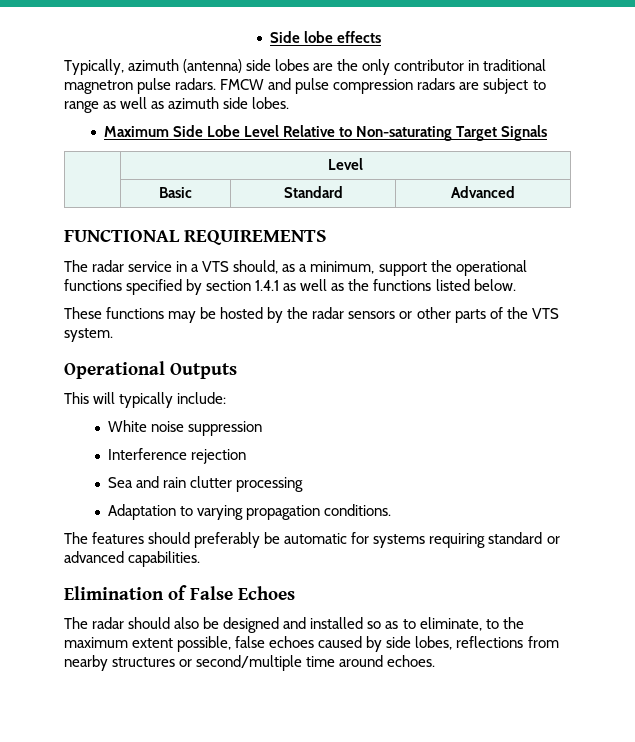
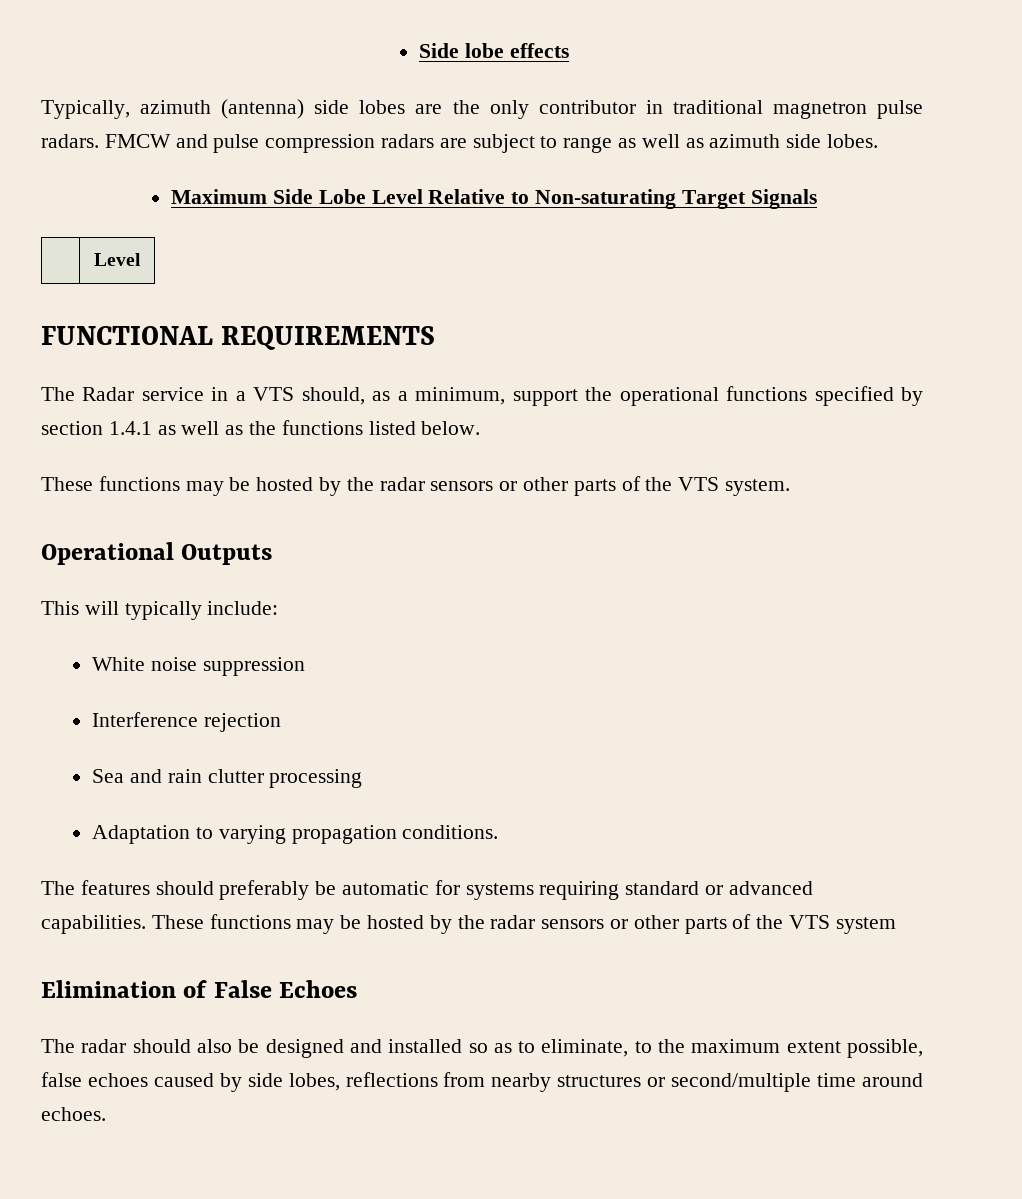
- | Basic | Standard | Advanced
- The radar service in a VTS should, as a minimum, support the operational functions specified by section 1.4.1 as well as the functions listed below.
+ The Radar service in a VTS should, as a minimum, support the operational functions specified by section 1.4.1 as well as the functions listed below.
+ These functions may be hosted by the radar sensors or other parts of the VTS system

